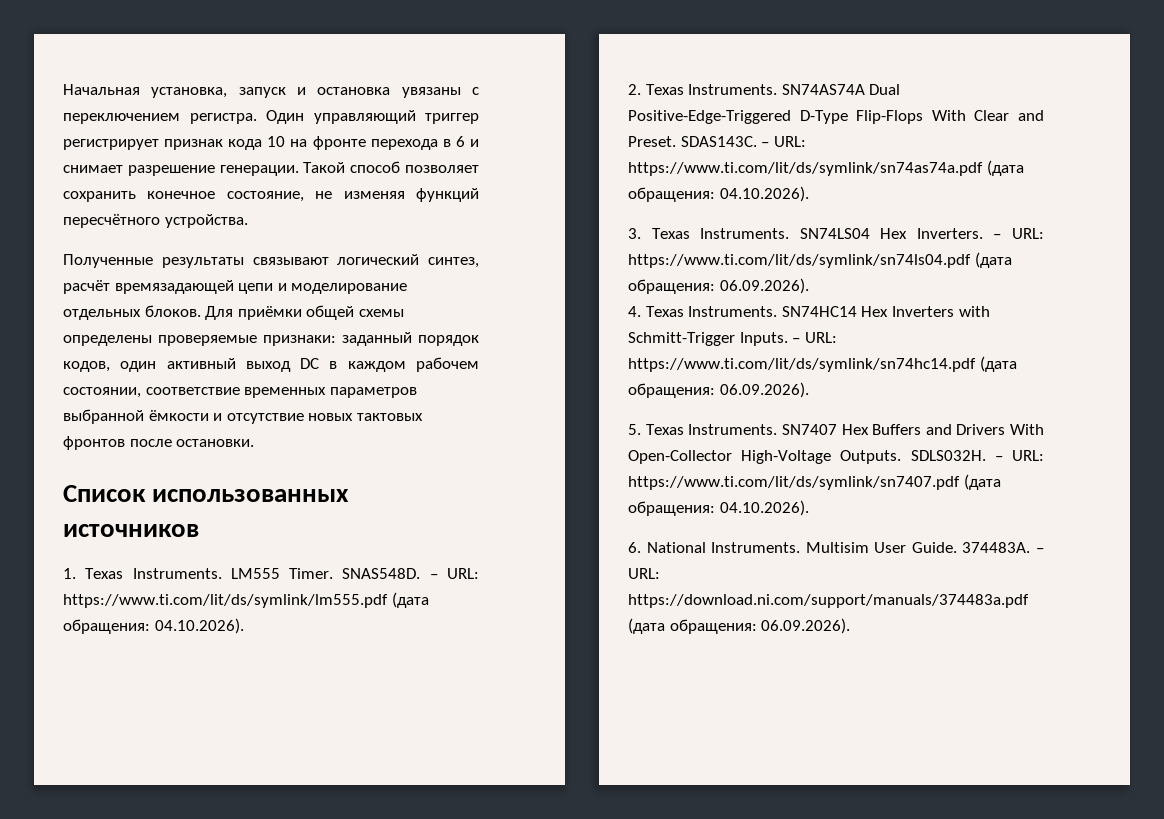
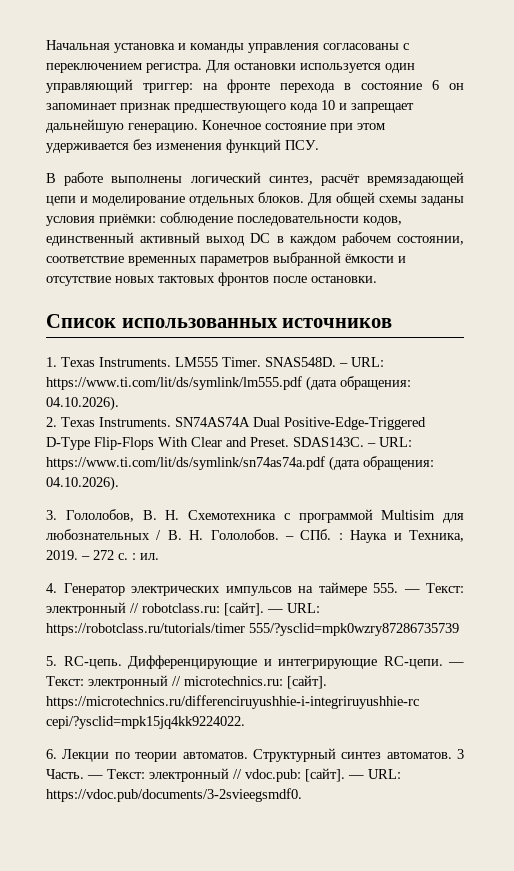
- Начальная установка, запуск и остановка увязаны с переключением регистра. Один управляющий триггер регистрирует признак кода 10 на фронте перехода в 6 и снимает разрешение генерации. Такой способ позволяет сохранить конечное состояние, не изменяя функций пересчётного устройства.
- Полученные результаты связывают логический синтез, расчёт времязадающей цепи и моделирование отдельных блоков.
+ Начальная установка и команды управления согласованы с переключением регистра. Для остановки используется один управляющий триггер: на фронте перехода в состояние 6 он запоминает признак предшествующего кода 10 и запрещает дальнейшую генерацию. Конечное состояние при этом удерживается без изменения функций ПСУ.
+ В работе выполнены логический синтез, расчёт времязадающей цепи и моделирование отдельных блоков.
- Для приёмки общей схемы определены проверяемые признаки: заданный порядок кодов, один активный выход DC в каждом рабочем состоянии, соответствие временных параметров выбранной ёмкости и отсутствие новых тактовых фронтов после остановки.
+ Для общей схемы заданы условия приёмки: соблюдение последовательности кодов, единственный активный выход DC в каждом рабочем состоянии, соответствие временных параметров выбранной ёмкости и отсутствие новых тактовых фронтов после остановки.
- 3. Texas Instruments. SN74LS04 Hex Inverters. – URL: https://www.ti.com/lit/ds/symlink/sn74ls04.pdf (дата обращения: 06.09.2026).
- 4. Texas Instruments. SN74HC14 Hex Inverters with Schmitt-Trigger Inputs. – URL: https://www.ti.com/lit/ds/symlink/sn74hc14.pdf (дата обращения: 06.09.2026).
- 5. Texas Instruments. SN7407 Hex Buffers and Drivers With Open-Collector High-Voltage Outputs. SDLS032H. – URL: https://www.ti.com/lit/ds/symlink/sn7407.pdf (дата обращения: 04.10.2026).
- 6. National Instruments. Multisim User Guide. 374483A. – URL: https://download.ni.com/support/manuals/374483a.pdf (дата обращения: 06.09.2026).
+ 3. Гололобов, В. Н. Схемотехника с программой Multisim для любознательных / В. Н. Гололобов. – СПб. : Наука и Техника, 2019. – 272 с. : ил.
+ 4. Генератор электрических импульсов на таймере 555. — Текст: электронный // robotclass.ru: [сайт]. — URL: https://robotclass.ru/tutorials/timer 555/?ysclid=mpk0wzry87286735739
+ 5. RC-цепь. Дифференцирующие и интегрирующие RC-цепи. — Текст: электронный // microtechnics.ru: [сайт]. https://microtechnics.ru/differenciruyushhie-i-integriruyushhie-rc cepi/?ysclid=mpk15jq4kk9224022.
+ 6. Лекции по теории автоматов. Структурный синтез автоматов. 3 Часть. — Текст: электронный // vdoc.pub: [сайт]. — URL: https://vdoc.pub/documents/3-2svieegsmdf0.

